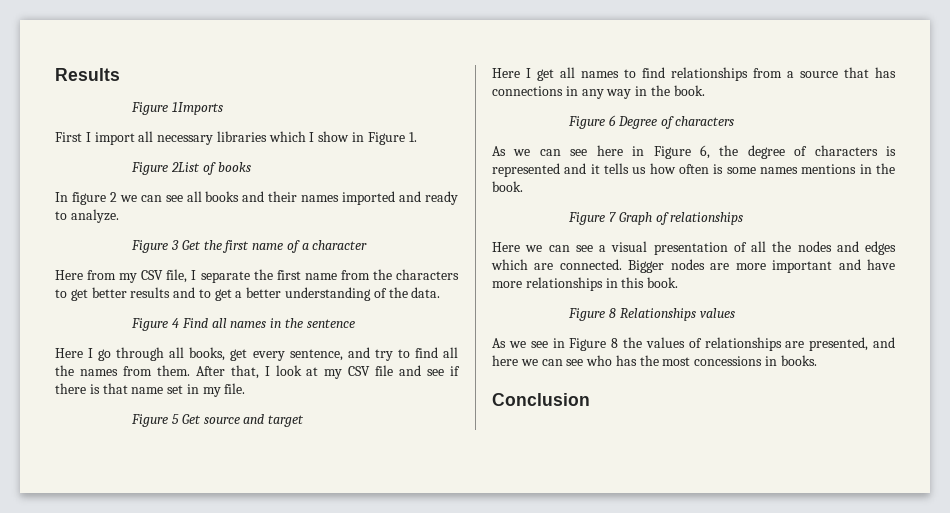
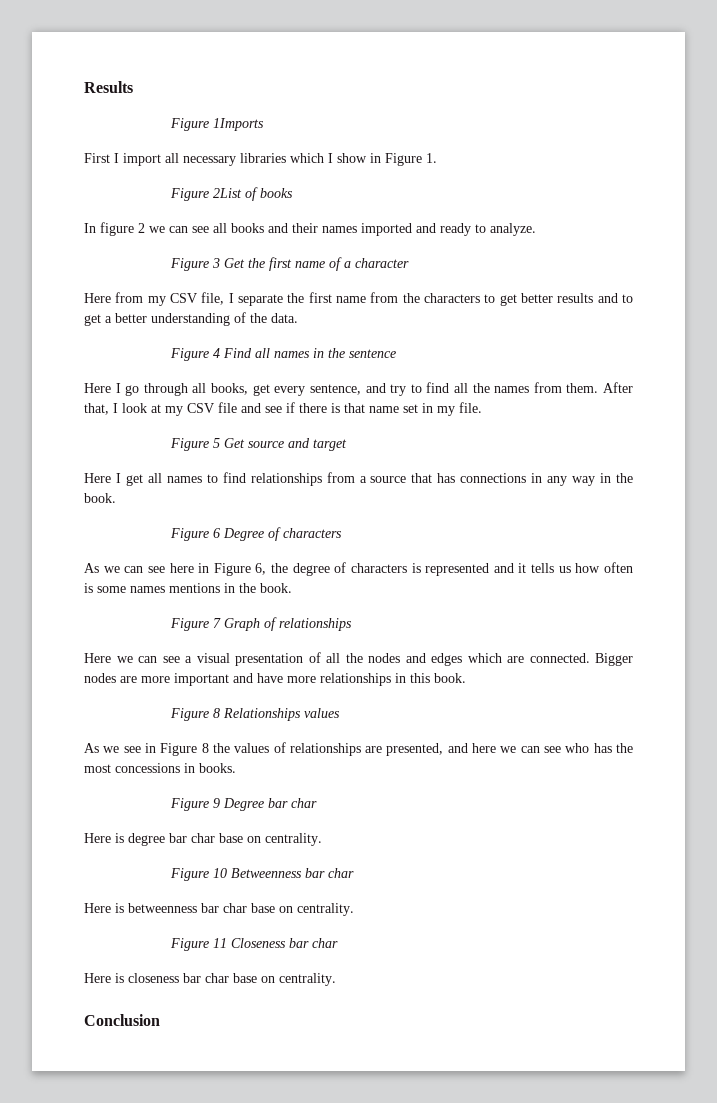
+ Figure 9 Degree bar char
+ Here is degree bar char base on centrality.
+ Figure 10 Betweenness bar char
+ Here is betweenness bar char base on centrality.
+ Figure 11 Closeness bar char
+ Here is closeness bar char base on centrality.

